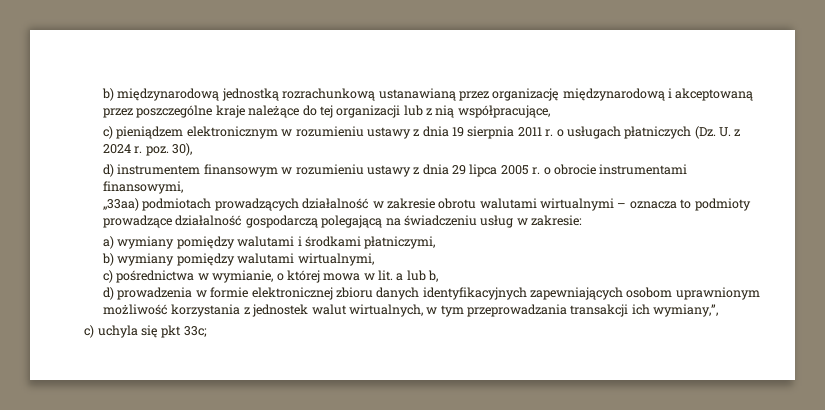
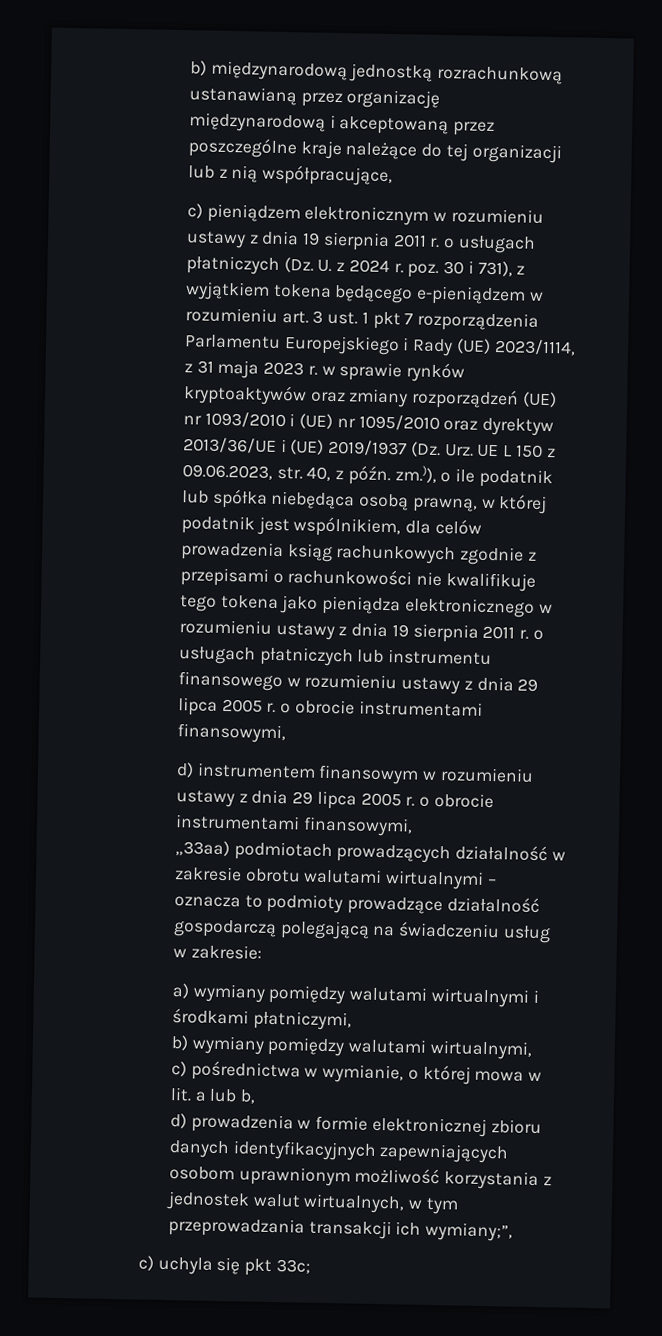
- c) pieniądzem elektronicznym w rozumieniu ustawy z dnia 19 sierpnia 2011 r. o usługach płatniczych (Dz. U. z 2024 r. poz. 30),
+ c) pieniądzem elektronicznym w rozumieniu ustawy z dnia 19 sierpnia 2011 r. o usługach płatniczych (Dz. U. z 2024 r. poz. 30 i 731), z wyjątkiem tokena będącego e-pieniądzem w rozumieniu art. 3 ust. 1 pkt 7 rozporządzenia Parlamentu Europejskiego i Rady (UE) 2023/1114, z 31 maja 2023 r. w sprawie rynków kryptoaktywów oraz zmiany rozporządzeń (UE) nr 1093/2010 i (UE) nr 1095/2010 oraz dyrektyw 2013/36/UE i (UE) 2019/1937 (Dz. Urz. UE L 150 z 09.06.2023, str. 40, z późn. zm.)), o ile podatnik lub spółka niebędąca osobą prawną, w której podatnik jest wspólnikiem, dla celów prowadzenia ksiąg rachunkowych zgodnie z przepisami o rachunkowości nie kwalifikuje tego tokena jako pieniądza elektronicznego w rozumieniu ustawy z dnia 19 sierpnia 2011 r. o usługach płatniczych lub instrumentu finansowego w rozumieniu ustawy z dnia 29 lipca 2005 r. o obrocie instrumentami finansowymi,
- a) wymiany pomiędzy walutami i środkami płatniczymi,
+ a) wymiany pomiędzy walutami wirtualnymi i środkami płatniczymi,
- d) prowadzenia w formie elektronicznej zbioru danych identyfikacyjnych zapewniających osobom uprawnionym możliwość korzystania z jednostek walut wirtualnych, w tym przeprowadzania transakcji ich wymiany,”,
+ d) prowadzenia w formie elektronicznej zbioru danych identyfikacyjnych zapewniających osobom uprawnionym możliwość korzystania z jednostek walut wirtualnych, w tym przeprowadzania transakcji ich wymiany;”,

